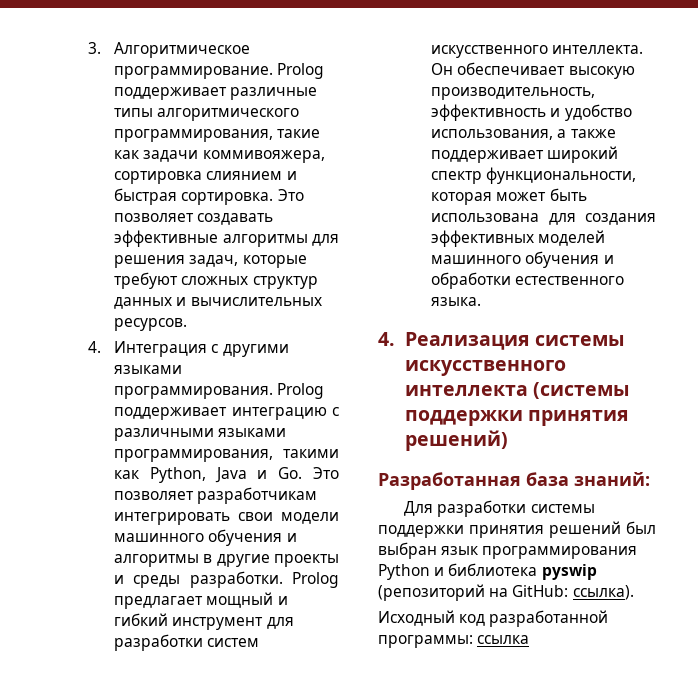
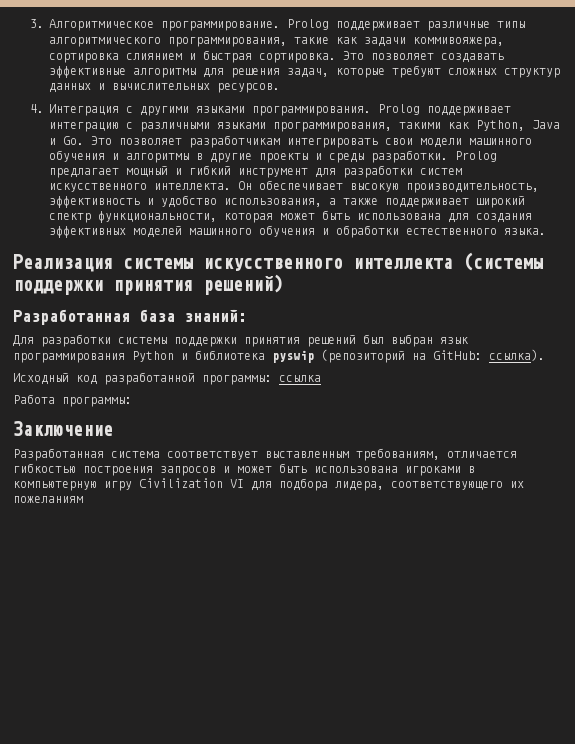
- 4. Реализация системы искусственного интеллекта (системы поддержки принятия решений)
+ Реализация системы искусственного интеллекта (системы поддержки принятия решений)
+ Работа программы:
+ Заключение
+ Разработанная система соответствует выставленным требованиям, отличается гибкостью построения запросов и может быть использована игроками в компьютерную игру Civilization VI для подбора лидера, соответствующего их пожеланиям

